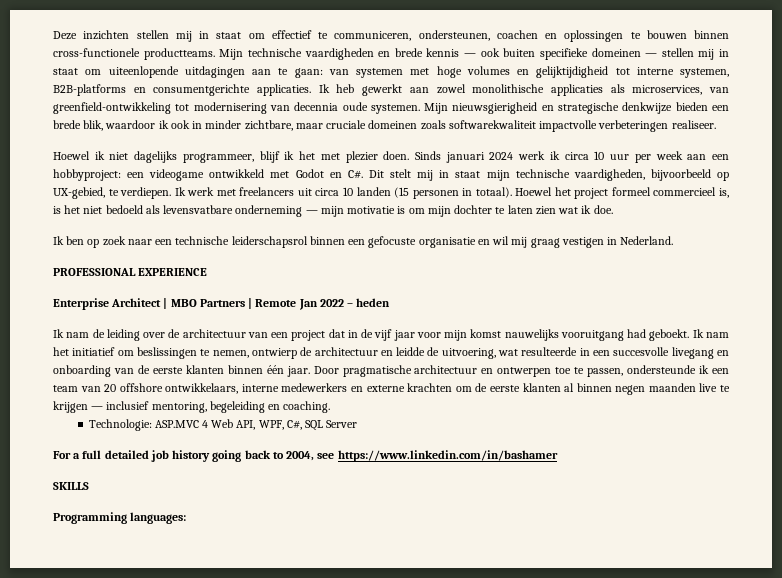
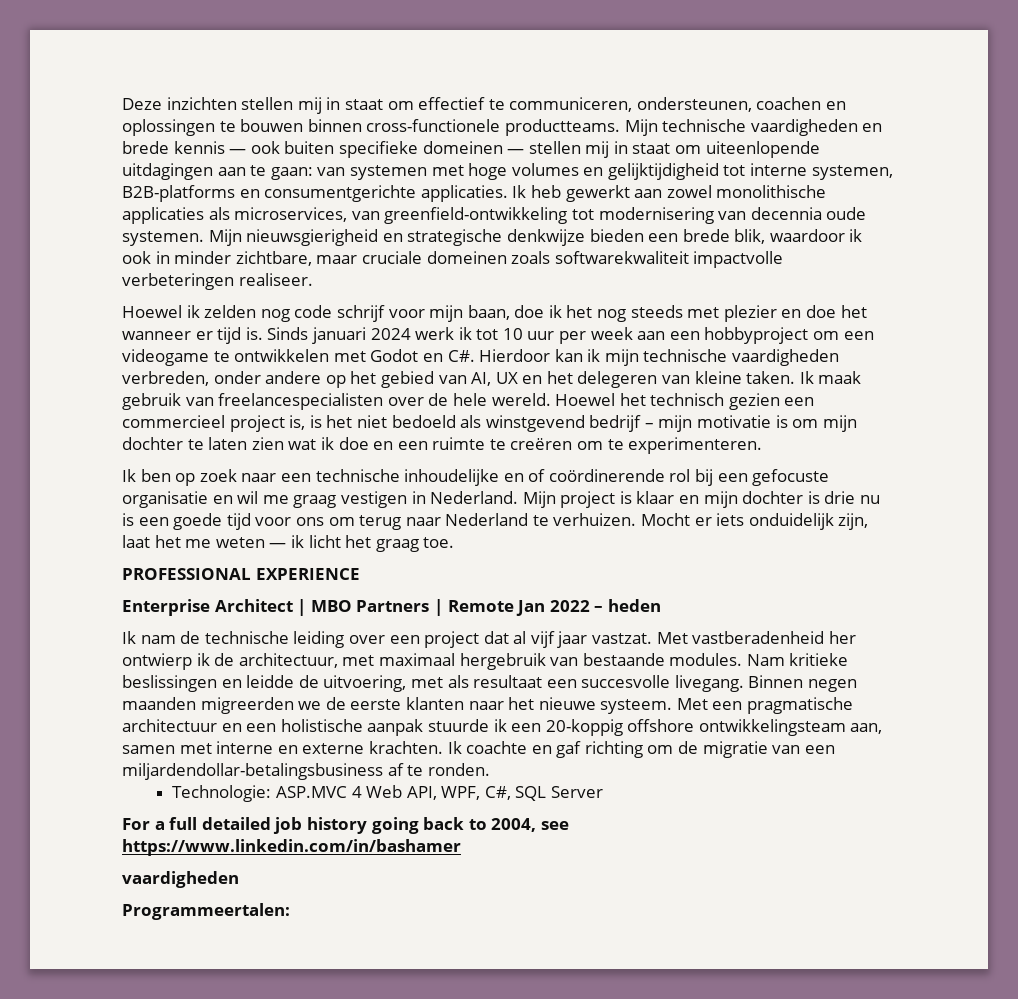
- Hoewel ik niet dagelijks programmeer, blijf ik het met plezier doen.
+ Hoewel ik zelden nog code schrijf voor mijn baan, doe ik het nog steeds met plezier en doe het wanneer er tijd is.
- Sinds januari 2024 werk ik circa 10 uur per week aan een hobbyproject: een videogame ontwikkeld met Godot en C#. Dit stelt mij in staat mijn technische vaardigheden, bijvoorbeeld op UX-gebied, te verdiepen. Ik werk met freelancers uit circa 10 landen (15 personen in totaal). Hoewel het project formeel commercieel is, is het niet bedoeld als levensvatbare onderneming — mijn motivatie is om mijn dochter te laten zien wat ik doe.
+ Sinds januari 2024 werk ik tot 10 uur per week aan een hobbyproject om een videogame te ontwikkelen met Godot en C#. Hierdoor kan ik mijn technische vaardigheden verbreden, onder andere op het gebied van AI, UX en het delegeren van kleine taken. Ik maak gebruik van freelancespecialisten over de hele wereld. Hoewel het technisch gezien een commercieel project is, is het niet bedoeld als winstgevend bedrijf – mijn motivatie is om mijn dochter te laten zien wat ik doe en een ruimte te creëren om te experimenteren.
- Ik ben op zoek naar een technische leiderschapsrol binnen een gefocuste organisatie en wil mij graag vestigen in Nederland.
+ Ik ben op zoek naar een technische inhoudelijke en of coördinerende rol bij een gefocuste organisatie en wil me graag vestigen in Nederland. Mijn project is klaar en mijn dochter is drie nu is een goede tijd voor ons om terug naar Nederland te verhuizen. Mocht er iets onduidelijk zijn, laat het me weten — ik licht het graag toe.
- Ik nam de leiding over de architectuur van een project dat in de vijf jaar voor mijn komst nauwelijks vooruitgang had geboekt. Ik nam het initiatief om beslissingen te nemen, ontwierp de architectuur en leidde de uitvoering, wat resulteerde in een succesvolle livegang en onboarding van de eerste klanten binnen één jaar. Door pragmatische architectuur en ontwerpen toe te passen, ondersteunde ik een team van 20 offshore ontwikkelaars, interne medewerkers en externe krachten om de eerste klanten al binnen negen maanden live te krijgen — inclusief mentoring, begeleiding en coaching.
+ Ik nam de technische leiding over een project dat al vijf jaar vastzat. Met vastberadenheid her ontwierp ik de architectuur, met maximaal hergebruik van bestaande modules. Nam kritieke beslissingen en leidde de uitvoering, met als resultaat een succesvolle livegang. Binnen negen maanden migreerden we de eerste klanten naar het nieuwe systeem. Met een pragmatische architectuur en een holistische aanpak stuurde ik een 20-koppig offshore ontwikkelingsteam aan, samen met interne en externe krachten. Ik coachte en gaf richting om de migratie van een miljardendollar-betalingsbusiness af te ronden.
  For a full detailed job history going back to 2004, see https://www.linkedin.com/in/bashamer
- SKILLS
- Programming languages:
+ vaardigheden
+ Programmeertalen:

